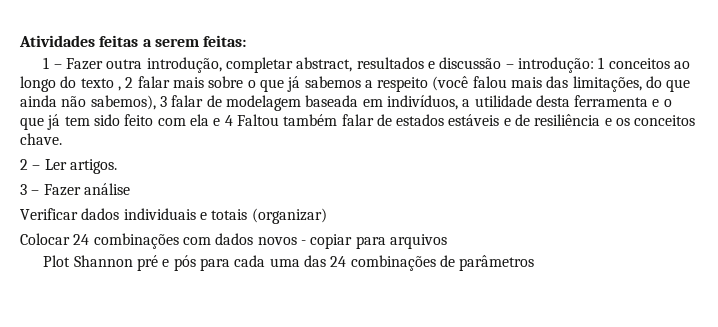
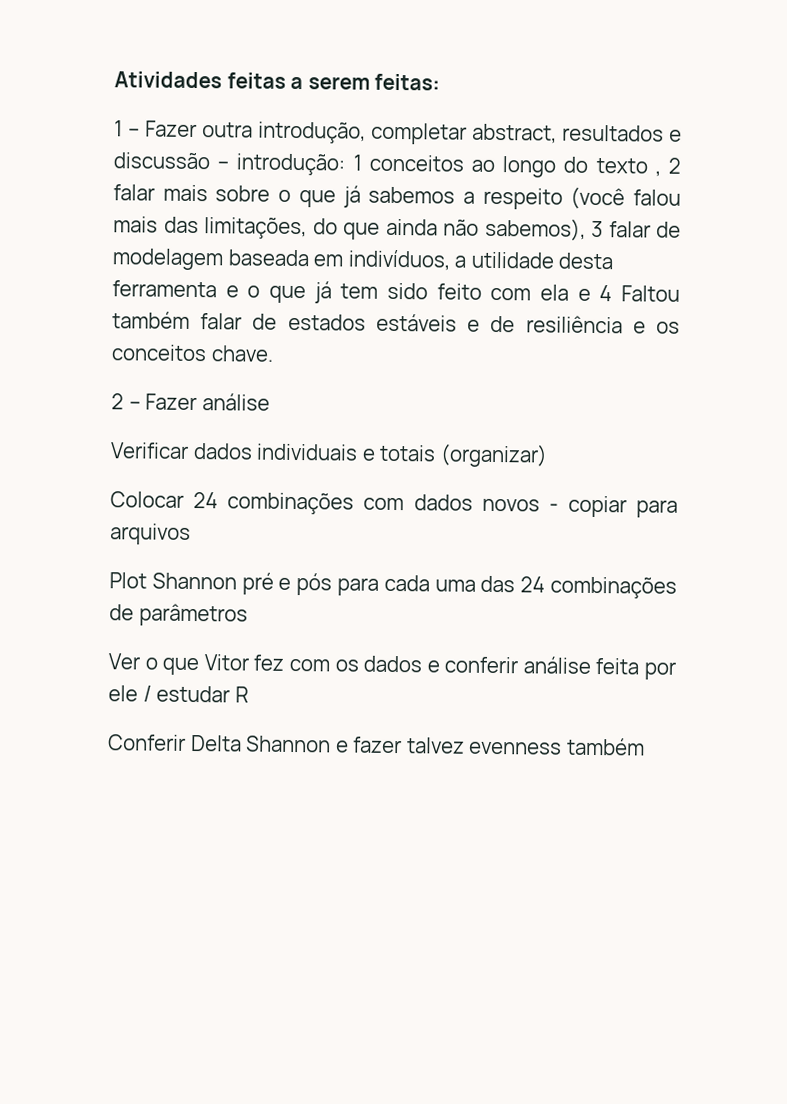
- 2 – Ler artigos.
- 3 – Fazer análise
+ 2 – Fazer análise
+ Ver o que Vitor fez com os dados e conferir análise feita por ele / estudar R
+ Conferir Delta Shannon e fazer talvez evenness também

